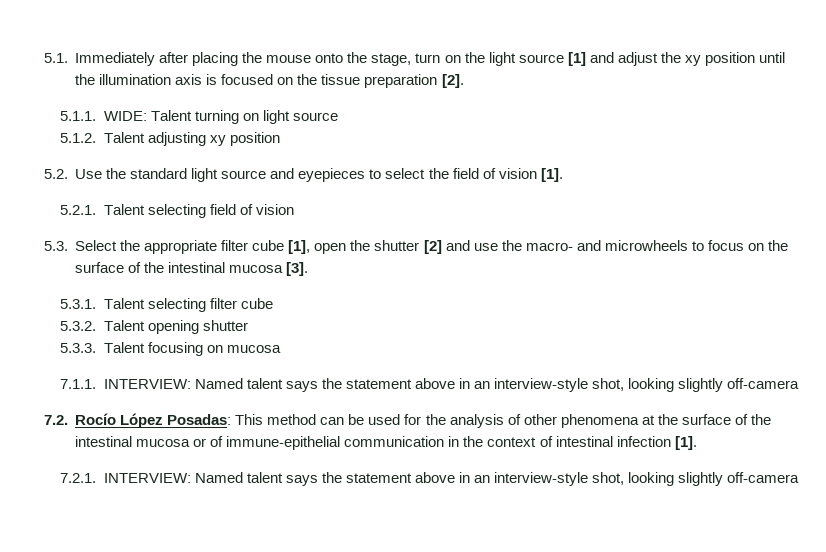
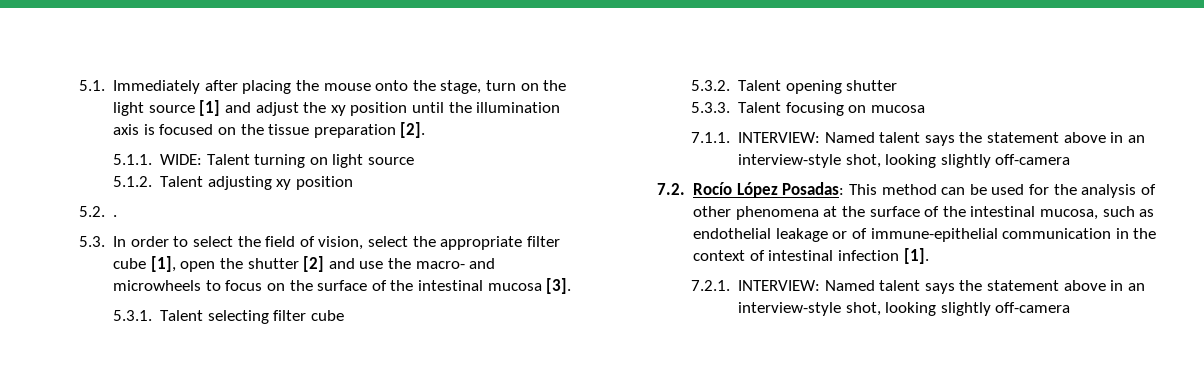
- 5.2. Use the standard light source and eyepieces to select the field of vision [1].
- 5.2.1. Talent selecting field of vision
- 5.3. Select the appropriate filter cube [1], open the shutter [2] and use the macro- and microwheels to focus on the surface of the intestinal mucosa [3].
+ 5.2. .
+ 5.3. In order to select the field of vision, select the appropriate filter cube [1], open the shutter [2] and use the macro- and microwheels to focus on the surface of the intestinal mucosa [3].
- 7.2. Rocío López Posadas: This method can be used for the analysis of other phenomena at the surface of the intestinal mucosa or of immune-epithelial communication in the context of intestinal infection [1].
+ 7.2. Rocío López Posadas: This method can be used for the analysis of other phenomena at the surface of the intestinal mucosa, such as endothelial leakage or of immune-epithelial communication in the context of intestinal infection [1].

